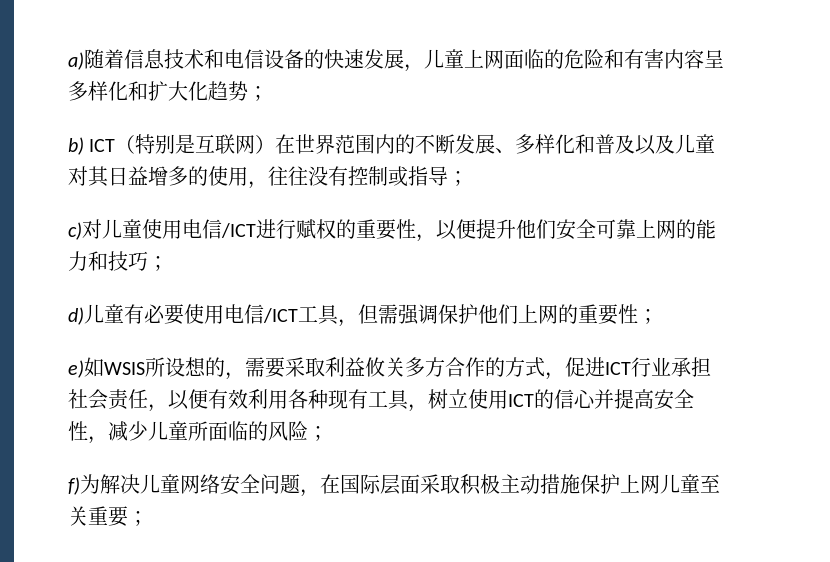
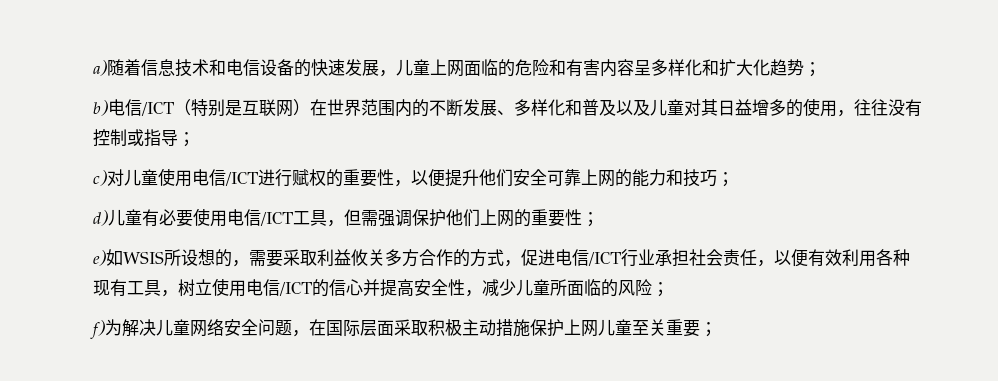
- b) ICT（特别是互联网）在世界范围内的不断发展、多样化和普及以及儿童对其日益增多的使用，往往没有控制或指导；
+ b)电信/ICT（特别是互联网）在世界范围内的不断发展、多样化和普及以及儿童对其日益增多的使用，往往没有控制或指导；
- e)如WSIS所设想的，需要采取利益攸关多方合作的方式，促进ICT行业承担社会责任，以便有效利用各种现有工具，树立使用ICT的信心并提高安全性，减少儿童所面临的风险；
+ e)如WSIS所设想的，需要采取利益攸关多方合作的方式，促进电信/ICT行业承担社会责任，以便有效利用各种现有工具，树立使用电信/ICT的信心并提高安全性，减少儿童所面临的风险；

